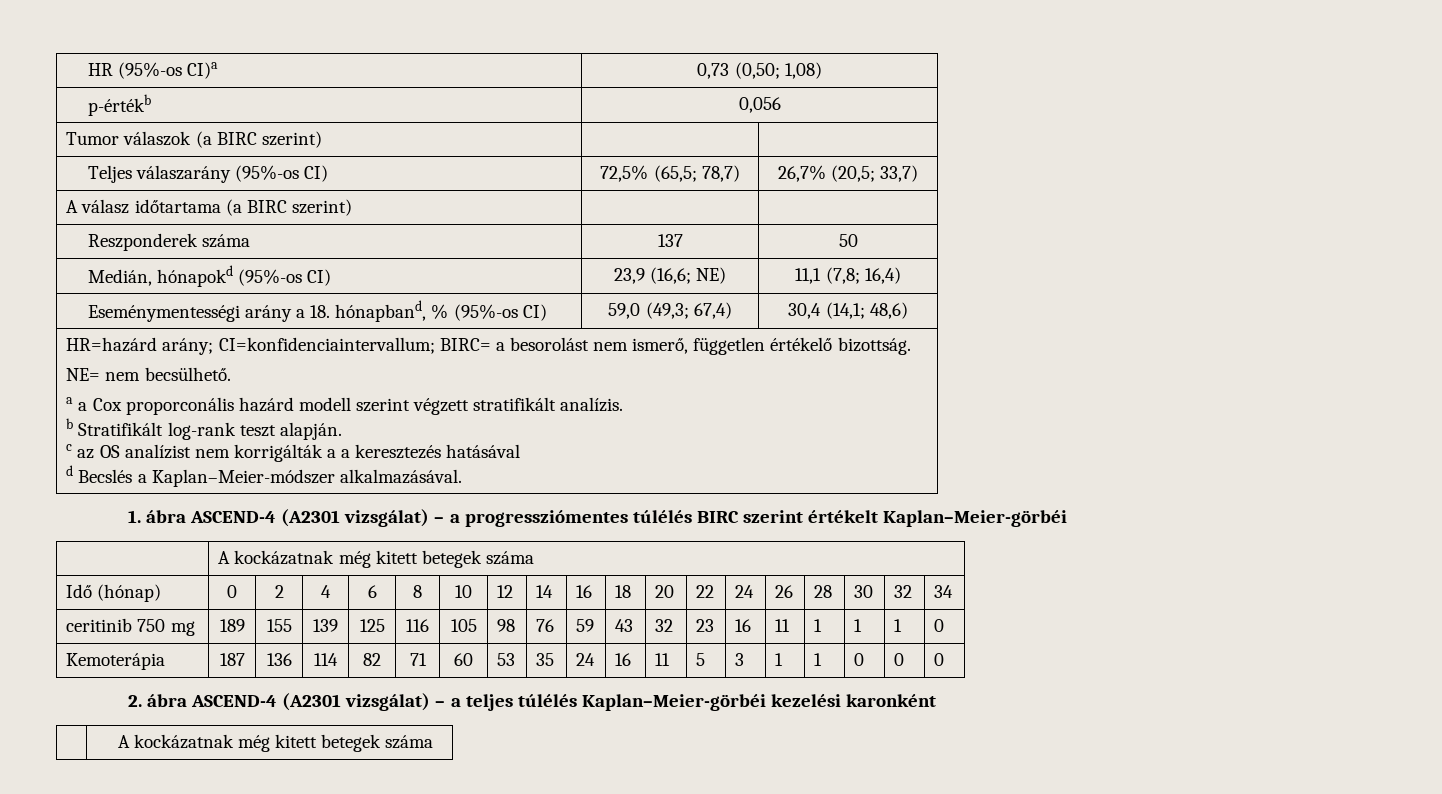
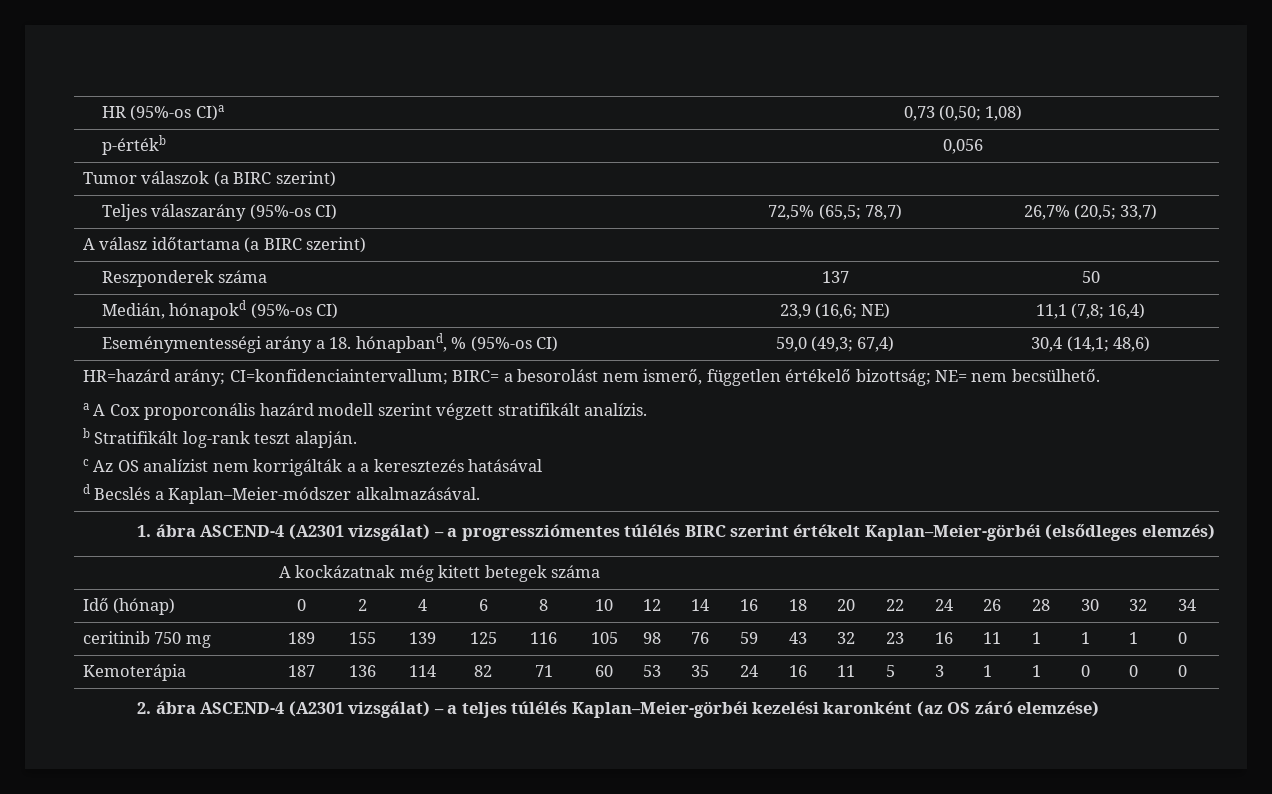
- HR=hazárd arány; CI=konfidenciaintervallum; BIRC= a besorolást nem ismerő, független értékelő bizottság.
- NE= nem becsülhető.
+ HR=hazárd arány; CI=konfidenciaintervallum; BIRC= a besorolást nem ismerő, független értékelő bizottság; NE= nem becsülhető.
- a a Cox proporconális hazárd modell szerint végzett stratifikált analízis.
+ a A Cox proporconális hazárd modell szerint végzett stratifikált analízis.
- c az OS analízist nem korrigálták a a keresztezés hatásával
+ c Az OS analízist nem korrigálták a a keresztezés hatásával
- 1. ábra ASCEND-4 (A2301 vizsgálat) – a progressziómentes túlélés BIRC szerint értékelt Kaplan–Meier-görbéi
+ 1. ábra ASCEND-4 (A2301 vizsgálat) – a progressziómentes túlélés BIRC szerint értékelt Kaplan–Meier-görbéi (elsődleges elemzés)
- 2. ábra ASCEND-4 (A2301 vizsgálat) – a teljes túlélés Kaplan–Meier-görbéi kezelési karonként
- | A kockázatnak még kitett betegek száma
+ 2. ábra ASCEND-4 (A2301 vizsgálat) – a teljes túlélés Kaplan–Meier-görbéi kezelési karonként (az OS záró elemzése)

